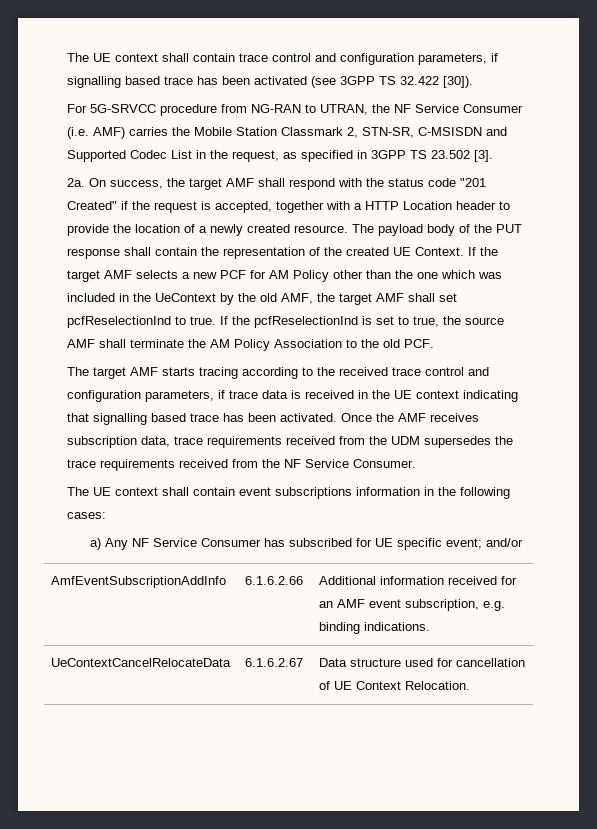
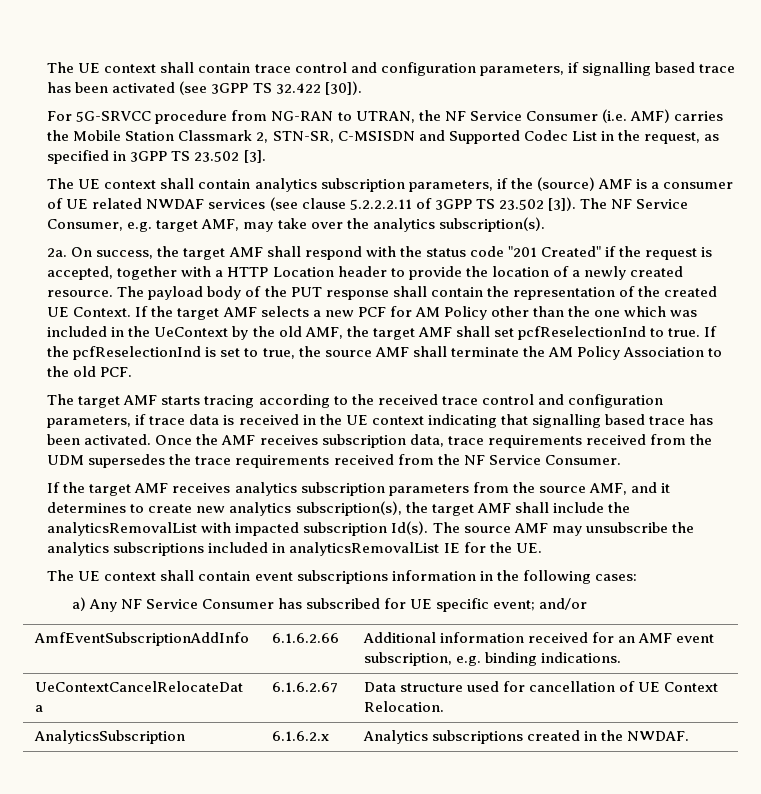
+ The UE context shall contain analytics subscription parameters, if the (source) AMF is a consumer of UE related NWDAF services (see clause 5.2.2.2.11 of 3GPP TS 23.502 [3]). The NF Service Consumer, e.g. target AMF, may take over the analytics subscription(s).
+ If the target AMF receives analytics subscription parameters from the source AMF, and it determines to create new analytics subscription(s), the target AMF shall include the analyticsRemovalList with impacted subscription Id(s). The source AMF may unsubscribe the analytics subscriptions included in analyticsRemovalList IE for the UE.
+ AnalyticsSubscription | 6.1.6.2.x | Analytics subscriptions created in the NWDAF.

